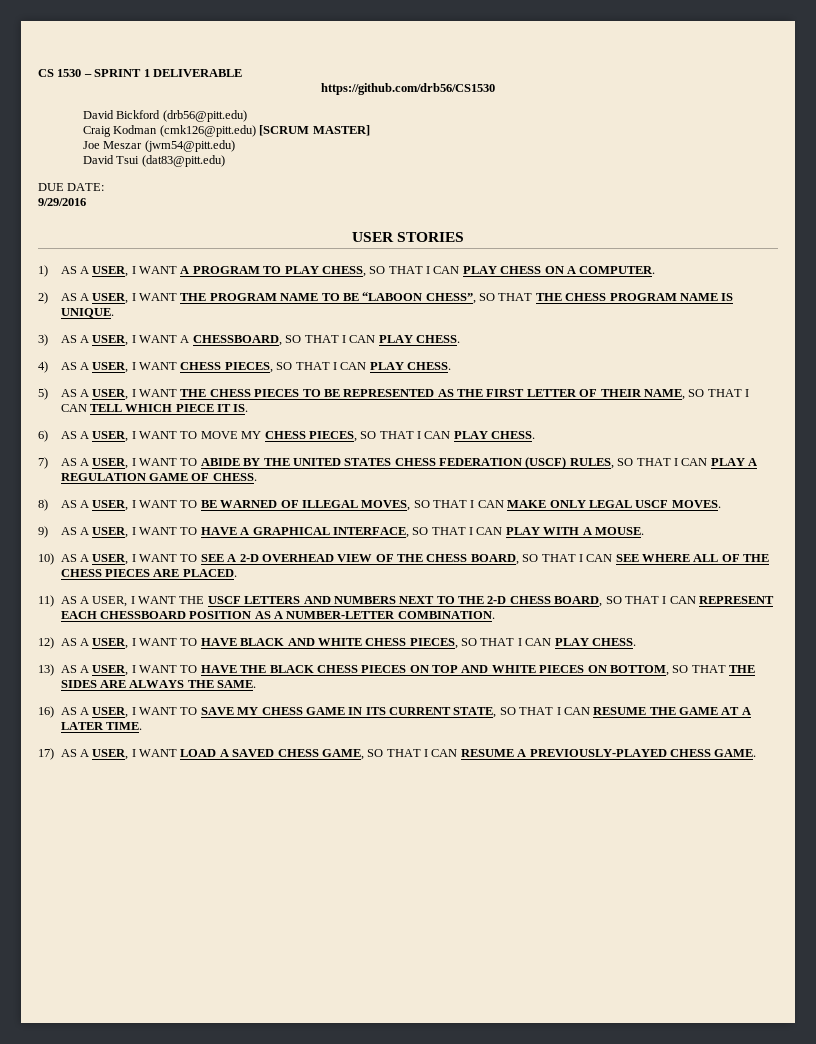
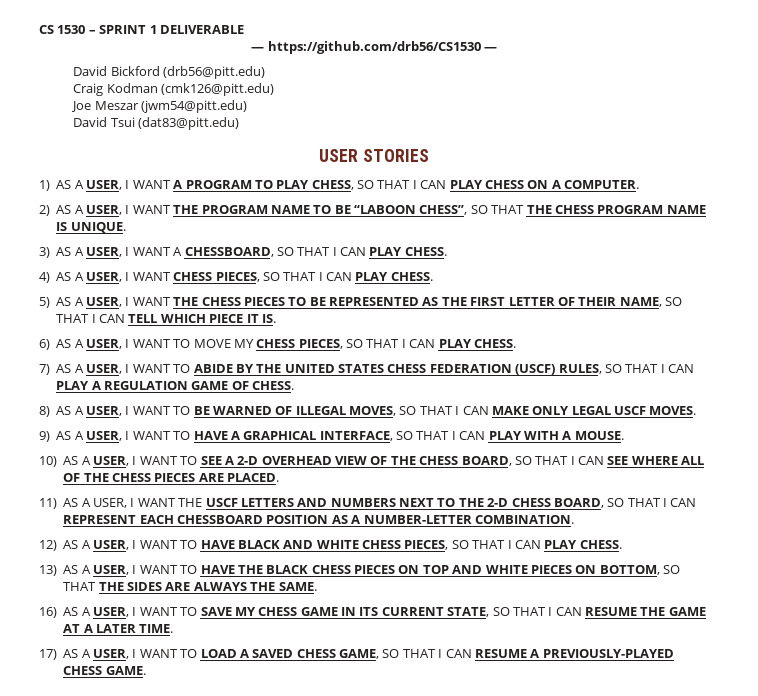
- https://github.com/drb56/CS1530
+ — https://github.com/drb56/CS1530 —
- Craig Kodman (cmk126@pitt.edu) [SCRUM MASTER]
+ Craig Kodman (cmk126@pitt.edu)
- DUE DATE:
- 9/29/2016
- 17) AS A USER, I WANT LOAD A SAVED CHESS GAME, SO THAT I CAN RESUME A PREVIOUSLY-PLAYED CHESS GAME.
+ 17) AS A USER, I WANT TO LOAD A SAVED CHESS GAME, SO THAT I CAN RESUME A PREVIOUSLY-PLAYED CHESS GAME.

